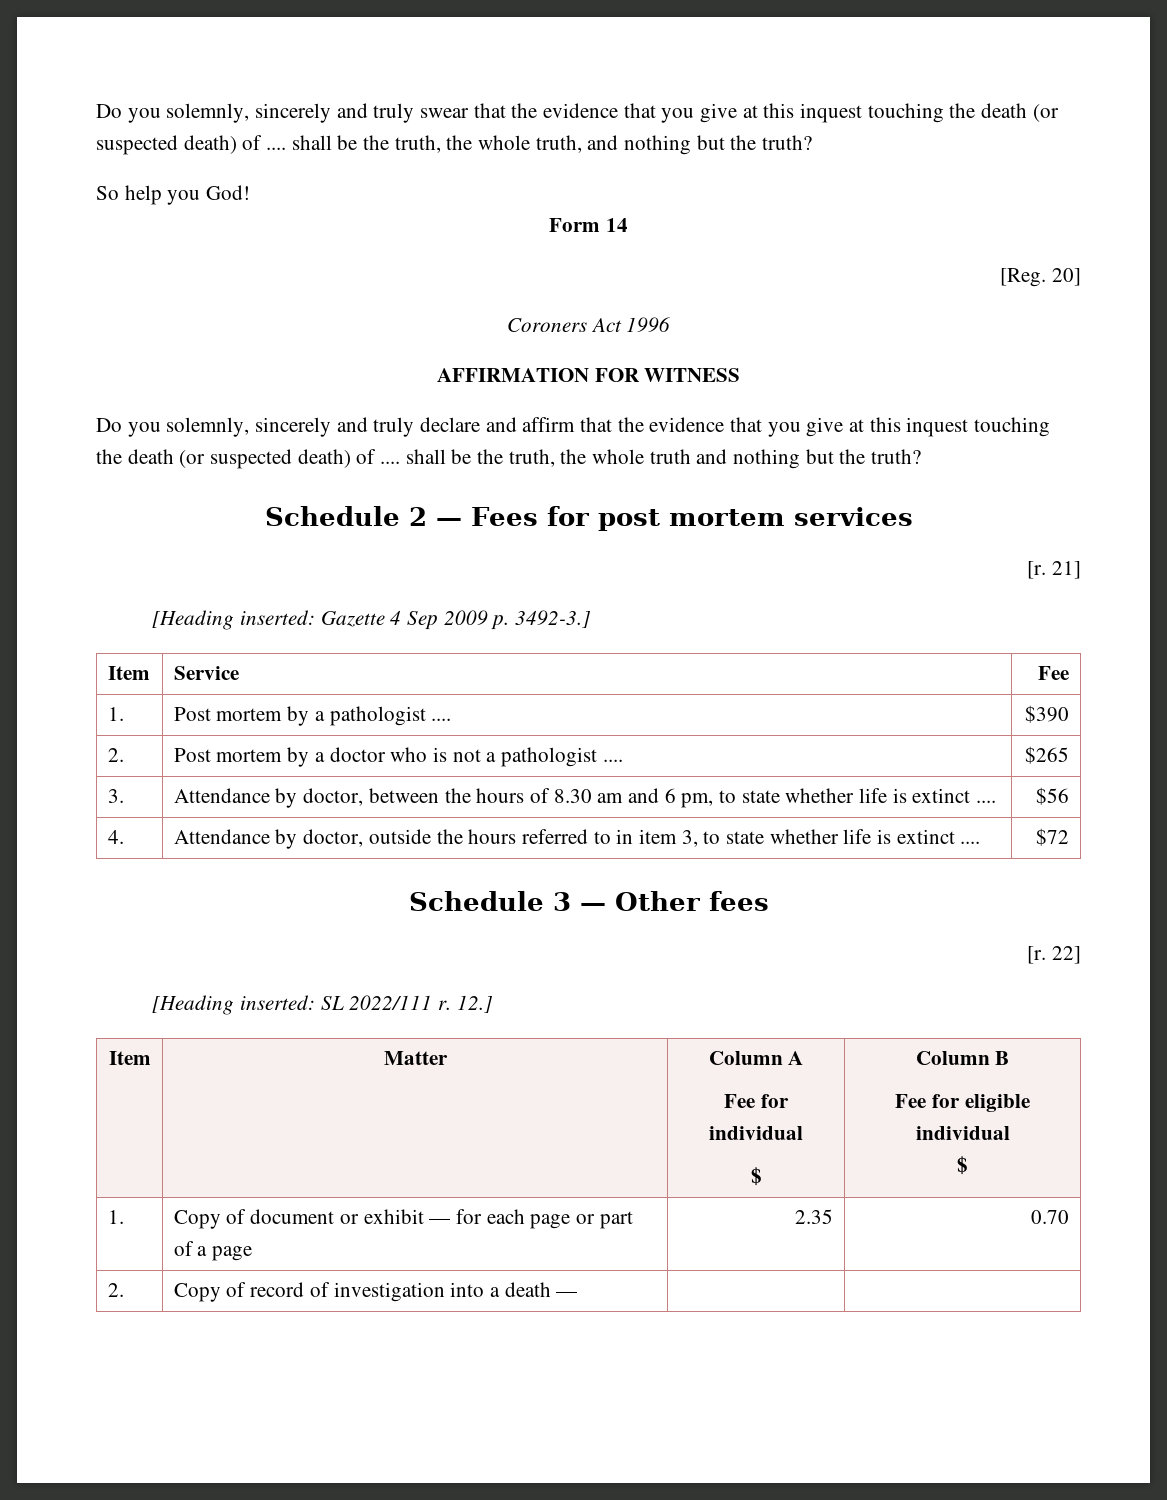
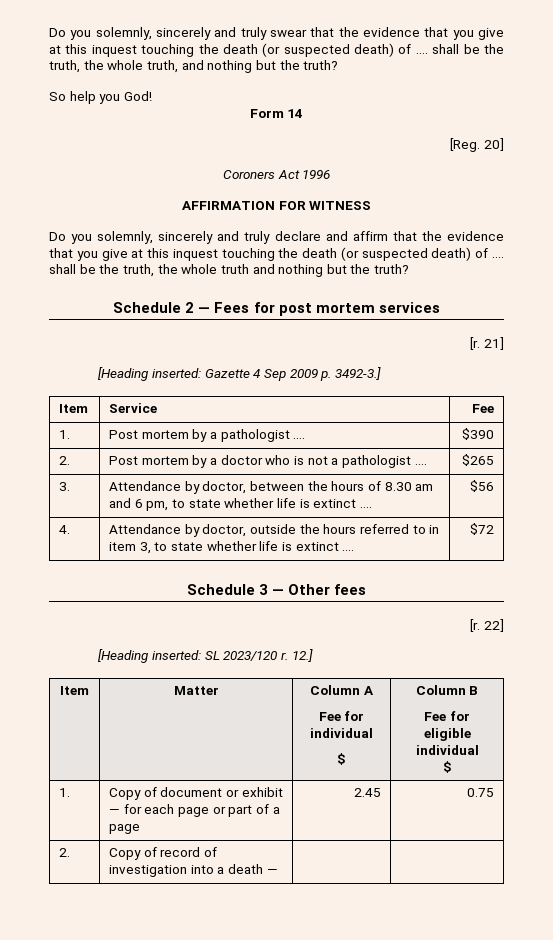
- [Heading inserted: SL 2022/111 r.
+ [Heading inserted: SL 2023/120 r.
- 1. | Copy of document or exhibit — for each page or part of a page | 2.35 | 0.70
+ 1. | Copy of document or exhibit — for each page or part of a page | 2.45 | 0.75

